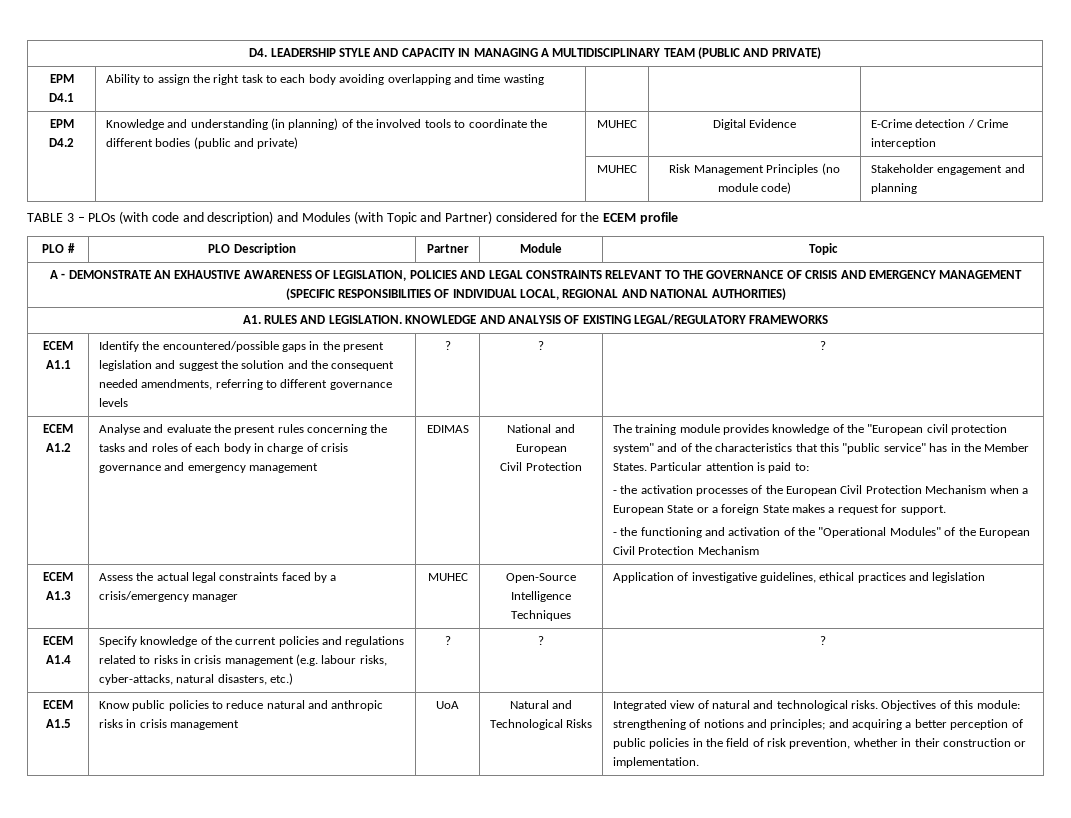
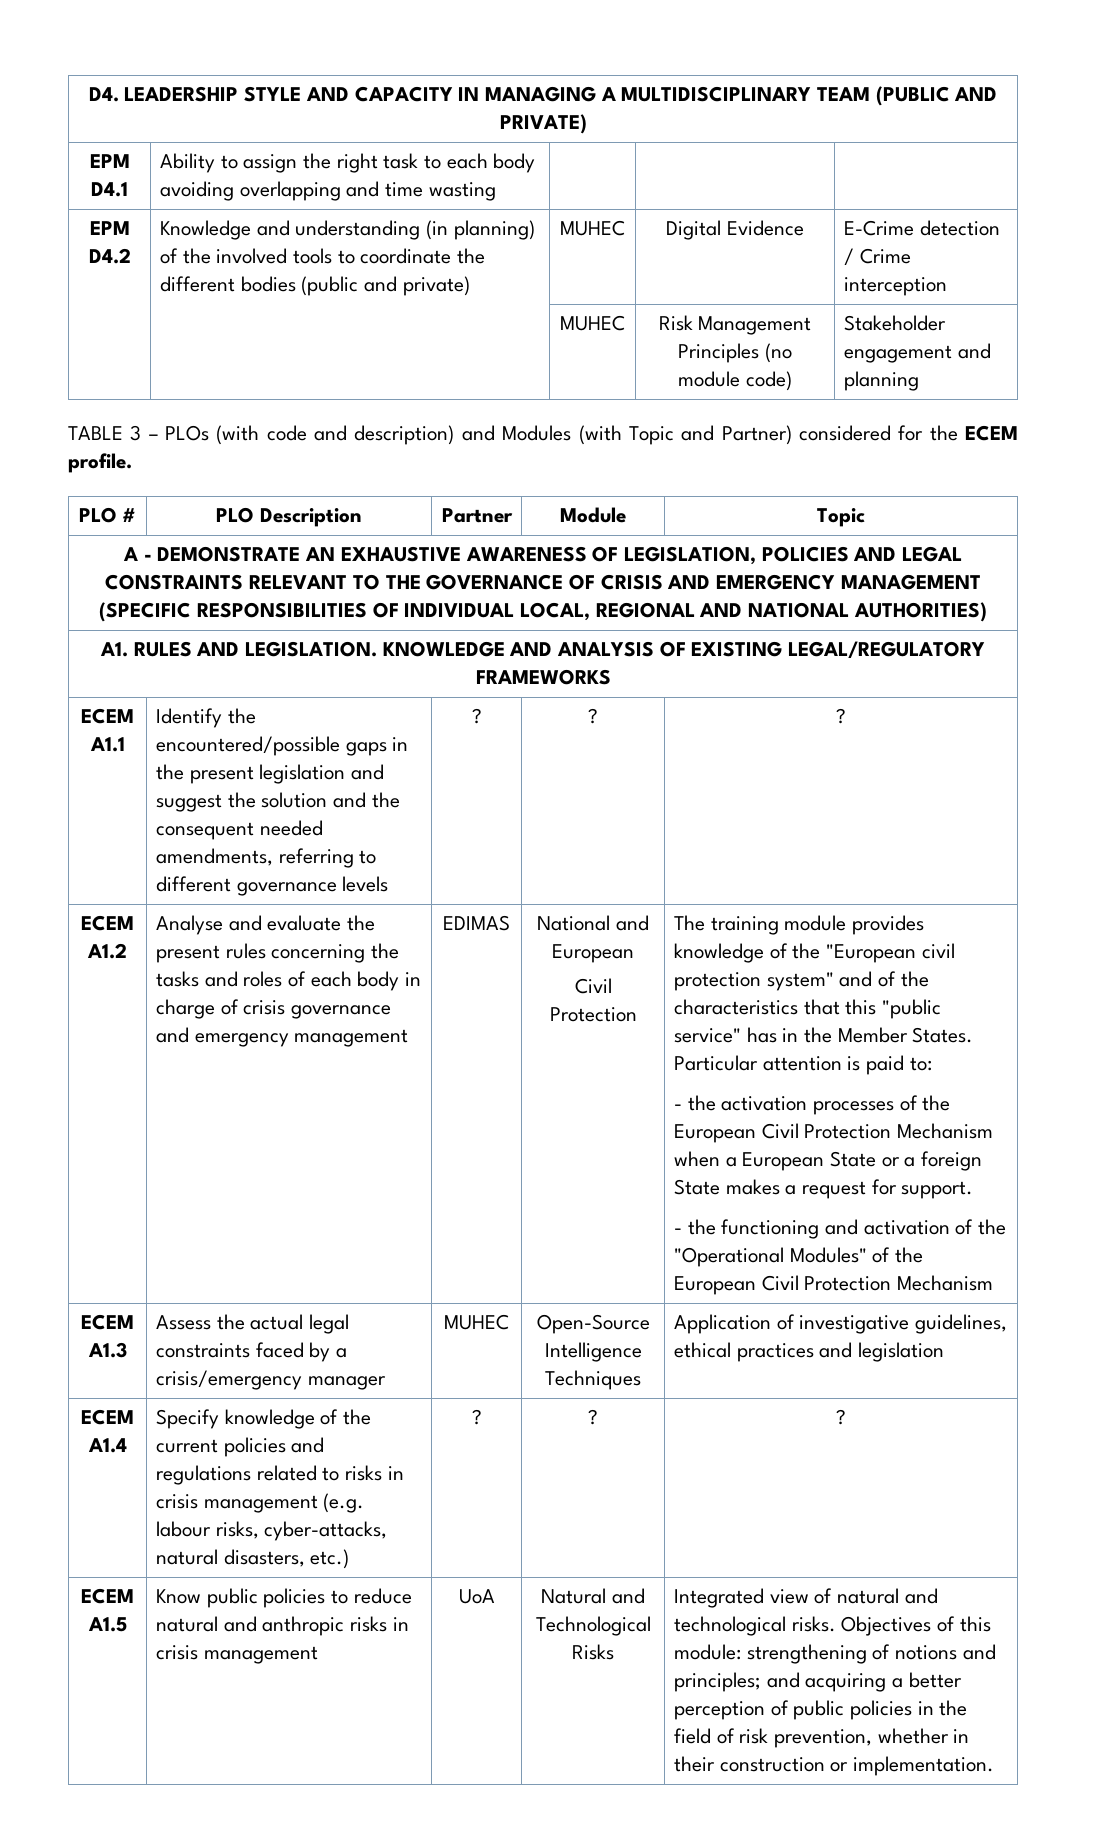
- TABLE 3 – PLOs (with code and description) and Modules (with Topic and Partner) considered for the ECEM profile
+ TABLE 3 – PLOs (with code and description) and Modules (with Topic and Partner) considered for the ECEM profile.

